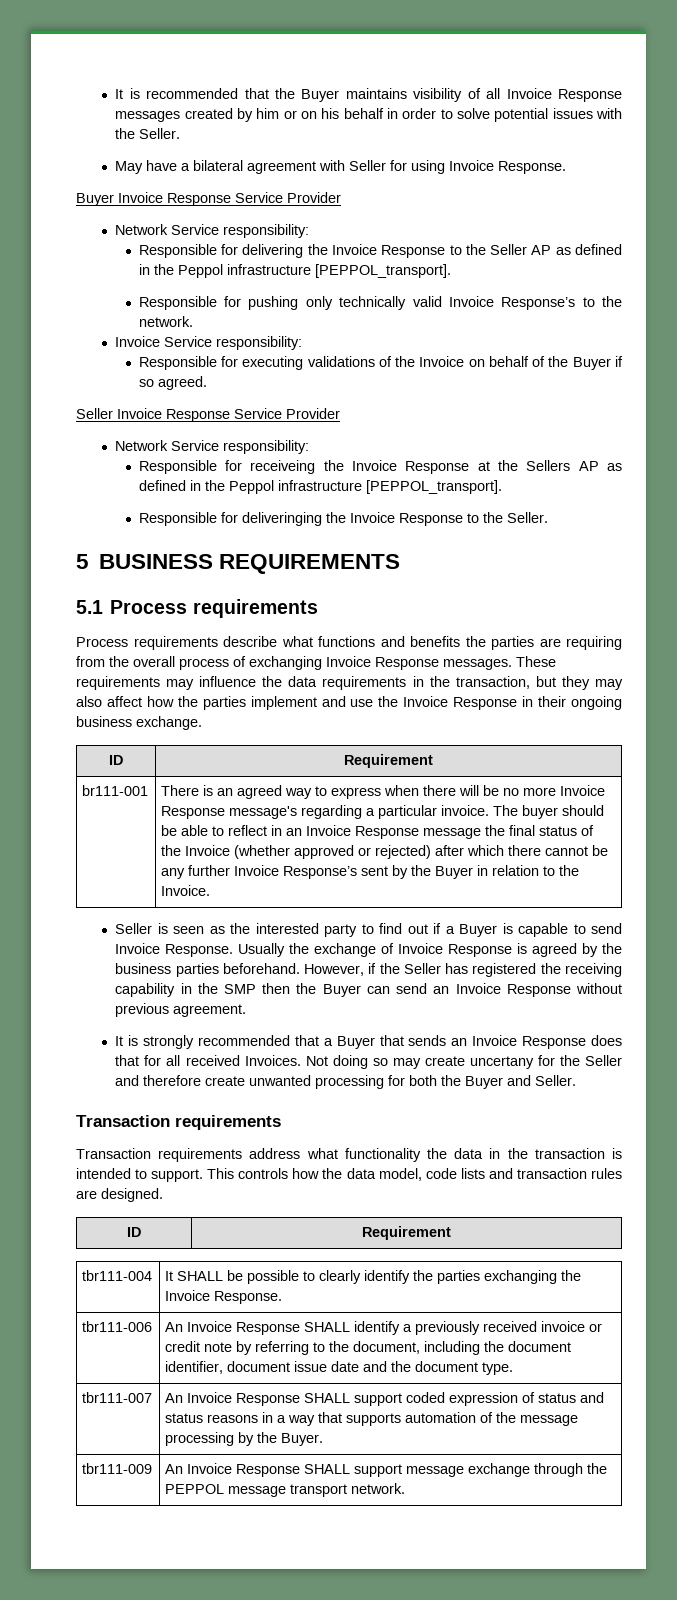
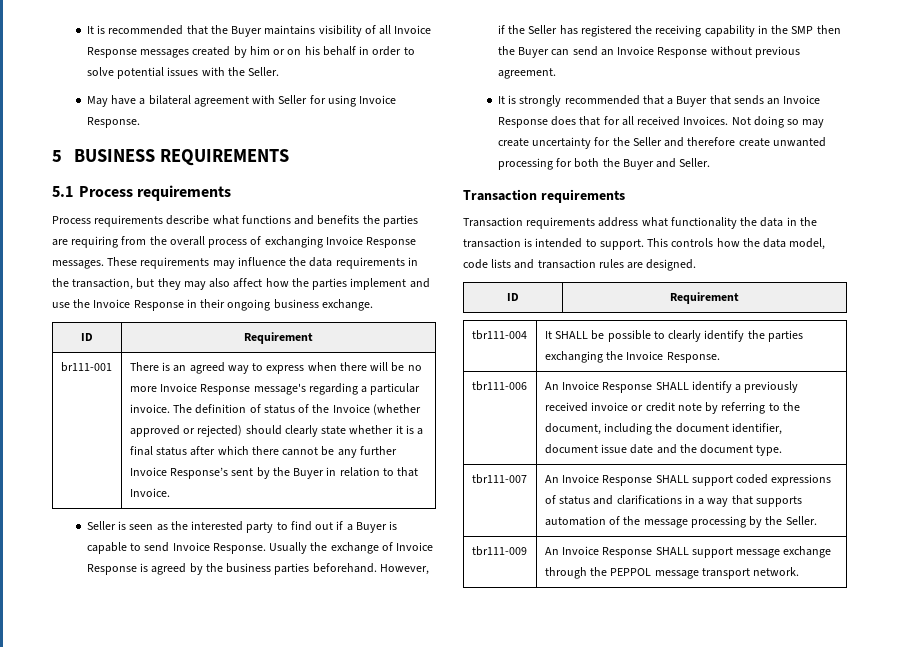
- Buyer Invoice Response Service Provider
- Network Service responsibility:
- Responsible for delivering the Invoice Response to the Seller AP as defined in the Peppol infrastructure [PEPPOL_transport].
- Responsible for pushing only technically valid Invoice Response’s to the network.
- Invoice Service responsibility:
- Responsible for executing validations of the Invoice on behalf of the Buyer if so agreed.
- Seller Invoice Response Service Provider
- Network Service responsibility:
- Responsible for receiveing the Invoice Response at the Sellers AP as defined in the Peppol infrastructure [PEPPOL_transport].
- Responsible for deliveringing the Invoice Response to the Seller.
- The buyer should be able to reflect in an Invoice Response message the final status of the Invoice (whether approved or rejected) after which there cannot be any further Invoice Response’s sent by the Buyer in relation to the Invoice.
+ The definition of status of the Invoice (whether approved or rejected) should clearly state whether it is a final status after which there cannot be any further Invoice Response’s sent by the Buyer in relation to that Invoice.
- Not doing so may create uncertany for the Seller and therefore create unwanted processing for both the Buyer and Seller.
+ Not doing so may create uncertainty for the Seller and therefore create unwanted processing for both the Buyer and Seller.
- tbr111-007 | An Invoice Response SHALL support coded expression of status and status reasons in a way that supports automation of the message processing by the Buyer.
+ tbr111-007 | An Invoice Response SHALL support coded expressions of status and clarifications in a way that supports automation of the message processing by the Seller.

